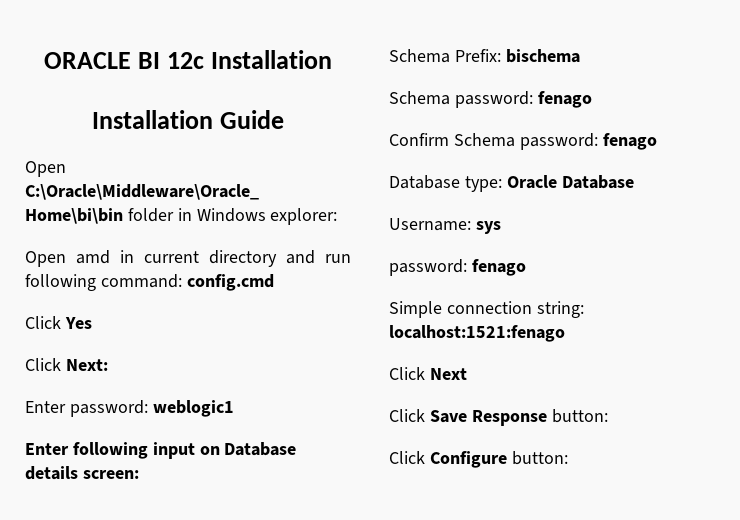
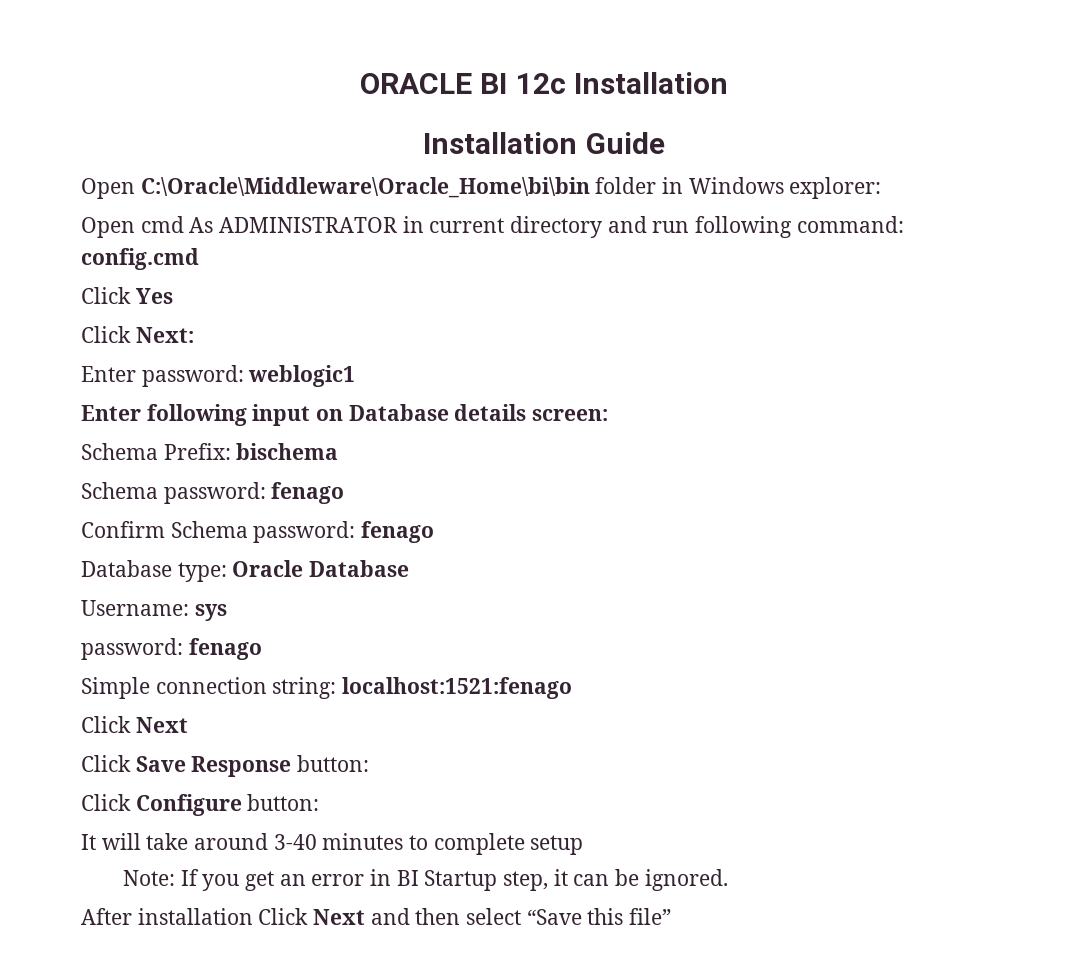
- Open amd in current directory and run following command: config.cmd
+ Open cmd As ADMINISTRATOR in current directory and run following command: config.cmd
+ It will take around 3-40 minutes to complete setup
+ Note: If you get an error in BI Startup step, it can be ignored.
+ After installation Click Next and then select “Save this file”

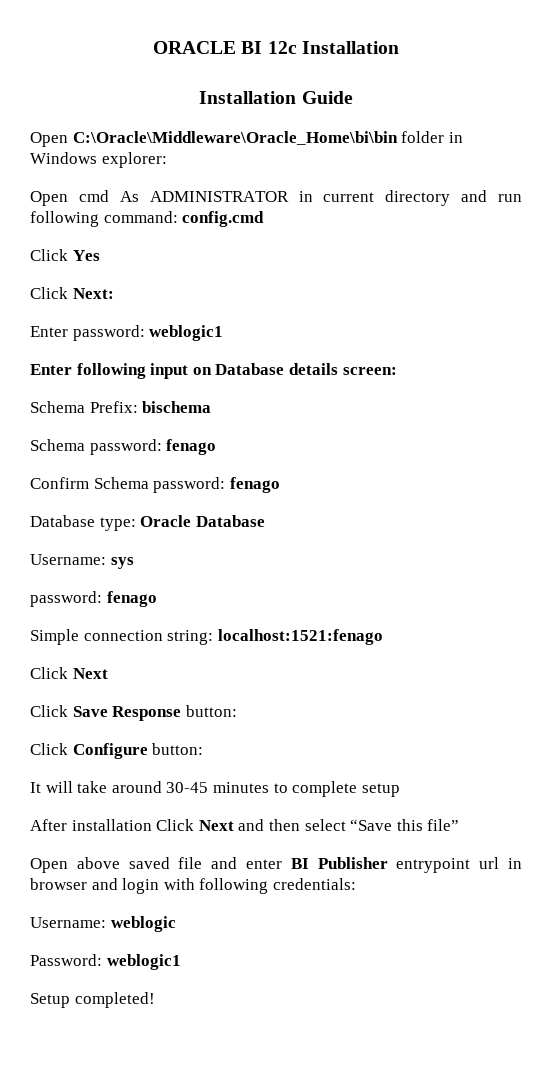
- It will take around 3-40 minutes to complete setup
+ It will take around 30-45 minutes to complete setup
- Note: If you get an error in BI Startup step, it can be ignored.
+ Open above saved file and enter BI Publisher entrypoint url in browser and login with following credentials:
+ Username: weblogic
+ Password: weblogic1
+ Setup completed!

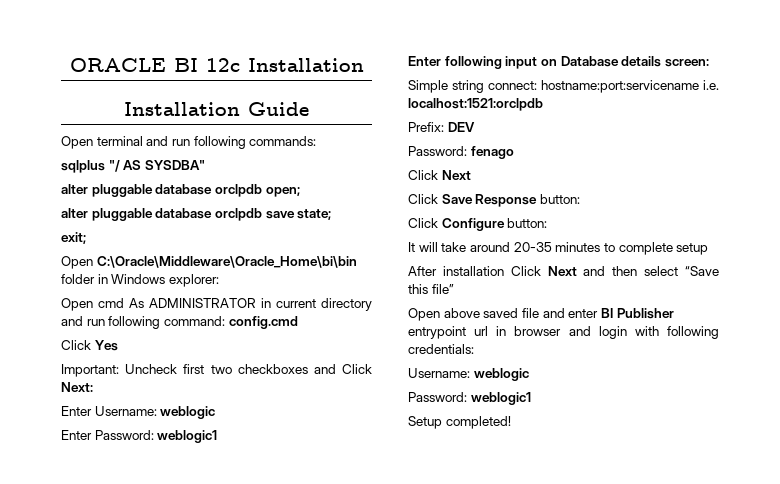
+ Open terminal and run following commands:
+ sqlplus "/ AS SYSDBA"
+ alter pluggable database orclpdb open;
+ alter pluggable database orclpdb save state;
+ exit;
- Click Next:
+ Important: Uncheck first two checkboxes and Click Next:
- Enter password: weblogic1
+ Enter Username: weblogic
+ Enter Password: weblogic1
- Schema Prefix: bischema
- Schema password: fenago
- Confirm Schema password: fenago
- Database type: Oracle Database
- Username: sys
- password: fenago
- Simple connection string: localhost:1521:fenago
+ Simple string connect: hostname:port:servicename i.e. localhost:1521:orclpdb
+ Prefix: DEV
+ Password: fenago
- It will take around 30-45 minutes to complete setup
+ It will take around 20-35 minutes to complete setup

